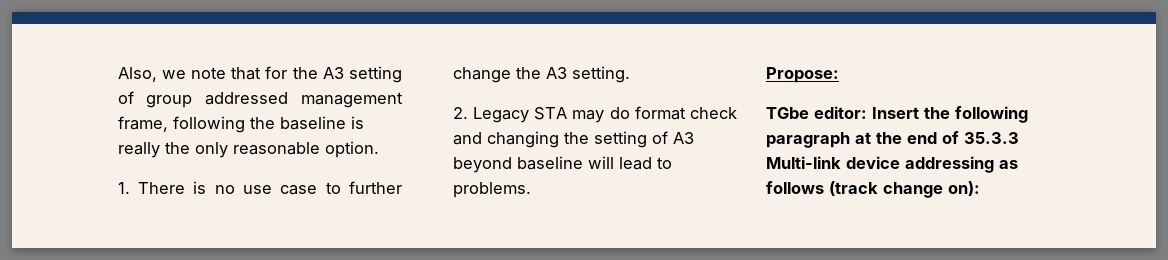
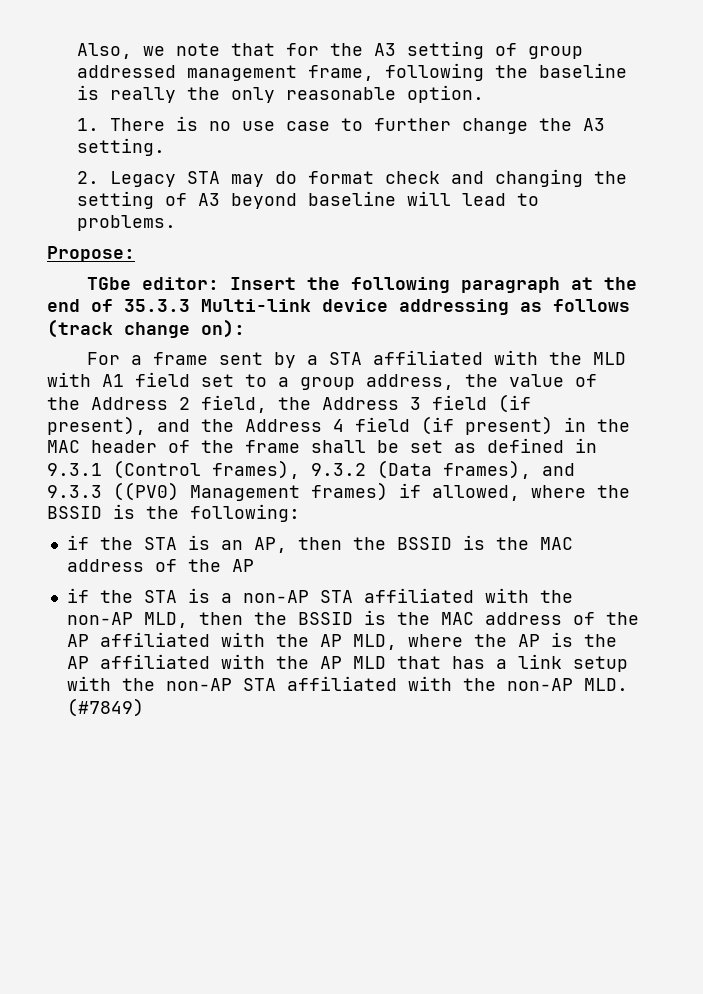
+ For a frame sent by a STA affiliated with the MLD with A1 field set to a group address, the value of the Address 2 field, the Address 3 field (if present), and the Address 4 field (if present) in the MAC header of the frame shall be set as defined in 9.3.1 (Control frames), 9.3.2 (Data frames), and 9.3.3 ((PV0) Management frames) if allowed, where the BSSID is the following:
+ if the STA is an AP, then the BSSID is the MAC address of the AP
+ if the STA is a non-AP STA affiliated with the non-AP MLD, then the BSSID is the MAC address of the AP affiliated with the AP MLD, where the AP is the AP affiliated with the AP MLD that has a link setup with the non-AP STA affiliated with the non-AP MLD. (#7849)

